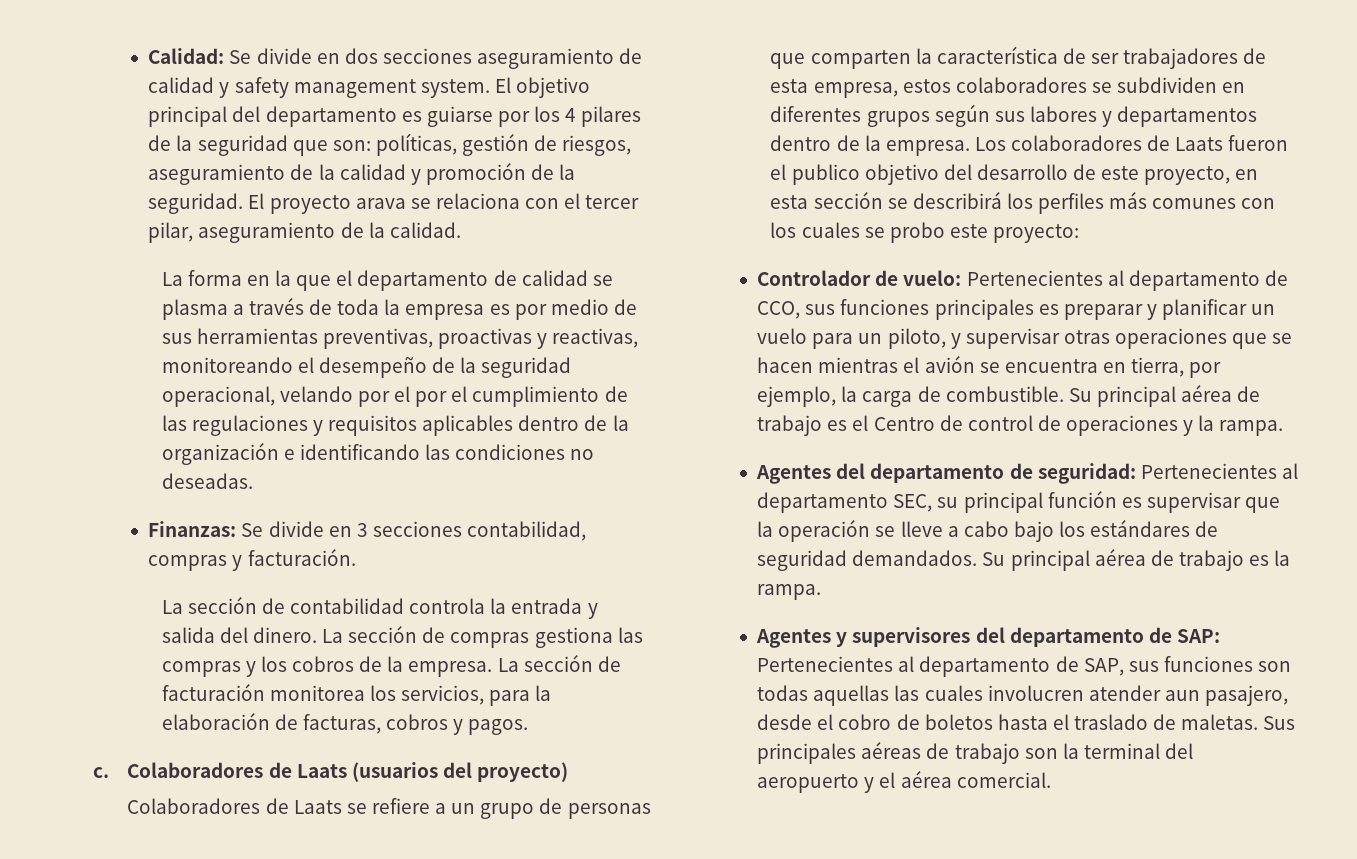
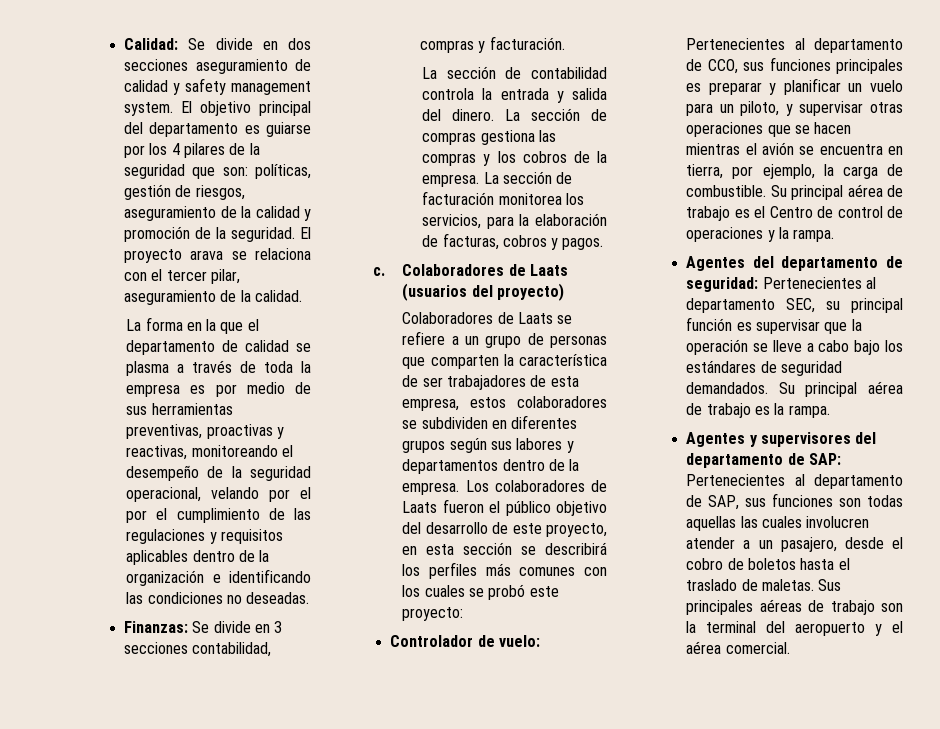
- Los colaboradores de Laats fueron el publico objetivo del desarrollo de este proyecto, en esta sección se describirá los perfiles más comunes con los cuales se probo este proyecto:
+ Los colaboradores de Laats fueron el público objetivo del desarrollo de este proyecto, en esta sección se describirá los perfiles más comunes con los cuales se probó este proyecto:
- Agentes y supervisores del departamento de SAP: Pertenecientes al departamento de SAP, sus funciones son todas aquellas las cuales involucren atender aun pasajero, desde el cobro de boletos hasta el traslado de maletas.
+ Agentes y supervisores del departamento de SAP: Pertenecientes al departamento de SAP, sus funciones son todas aquellas las cuales involucren atender a un pasajero, desde el cobro de boletos hasta el traslado de maletas.

